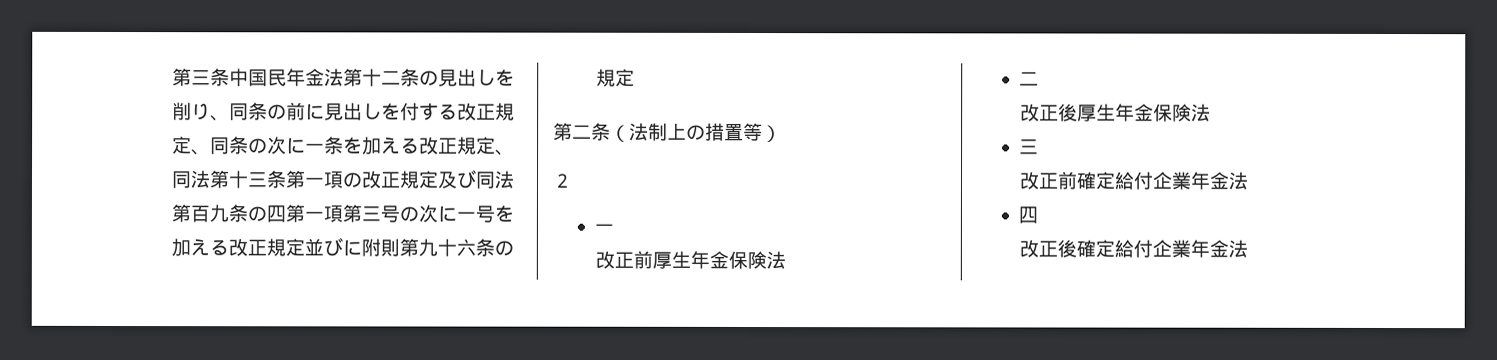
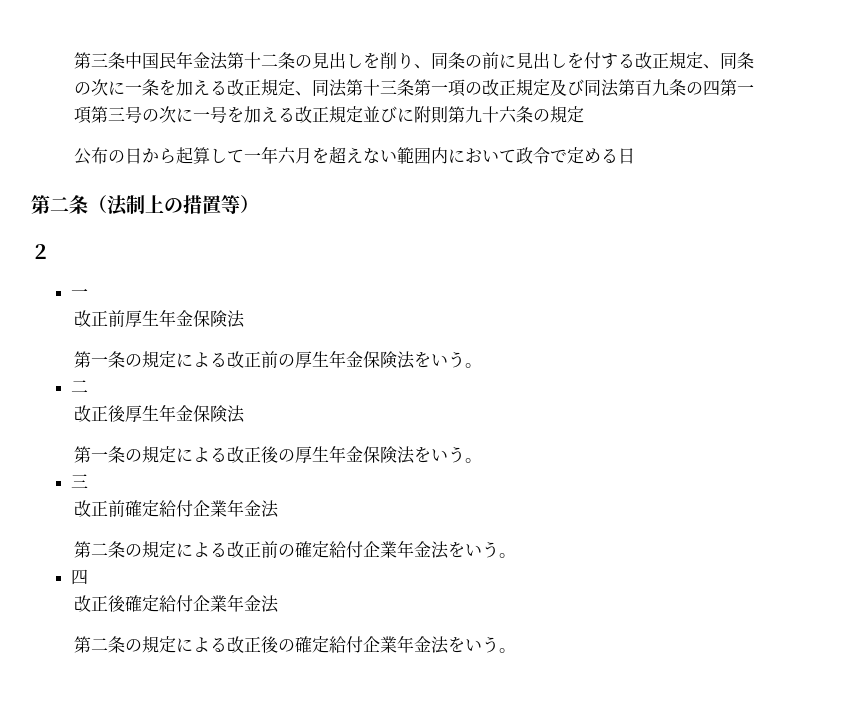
+ 公布の日から起算して一年六月を超えない範囲内において政令で定める日
+ 第一条の規定による改正前の厚生年金保険法をいう。
+ 第一条の規定による改正後の厚生年金保険法をいう。
+ 第二条の規定による改正前の確定給付企業年金法をいう。
+ 第二条の規定による改正後の確定給付企業年金法をいう。

